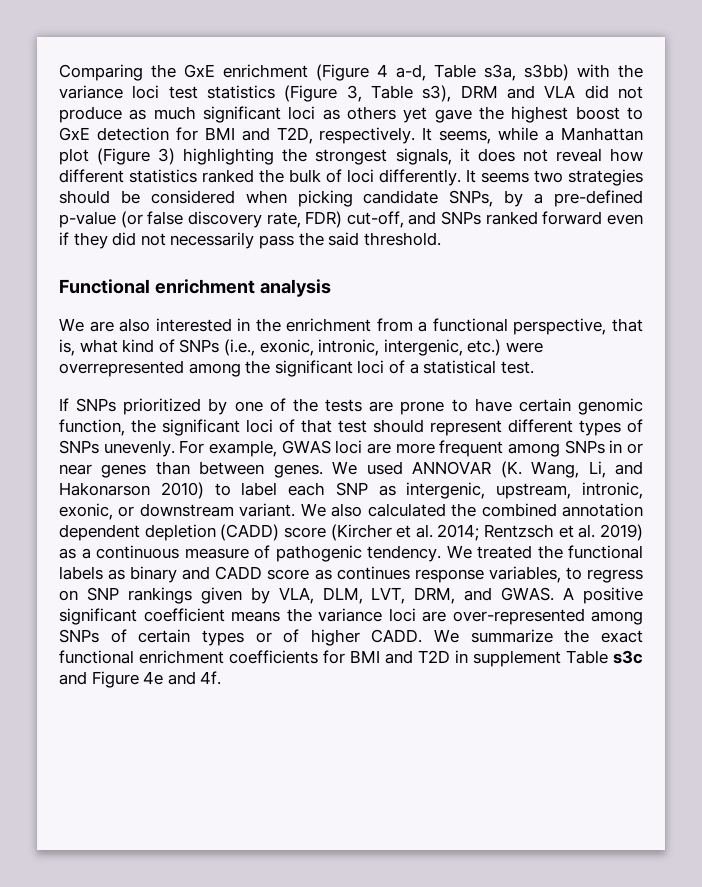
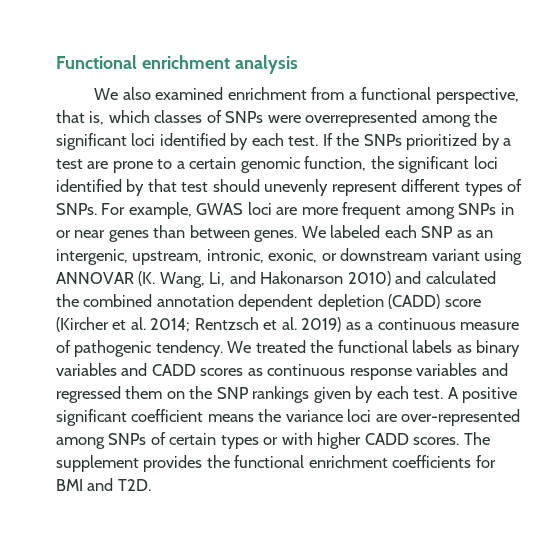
- Comparing the GxE enrichment (Figure 4 a-d, Table s3a, s3bb) with the variance loci test statistics (Figure 3, Table s3), DRM and VLA did not produce as much significant loci as others yet gave the highest boost to GxE detection for BMI and T2D, respectively. It seems, while a Manhattan plot (Figure 3) highlighting the strongest signals, it does not reveal how different statistics ranked the bulk of loci differently. It seems two strategies should be considered when picking candidate SNPs, by a pre-defined p-value (or false discovery rate, FDR) cut-off, and SNPs ranked forward even if they did not necessarily pass the said threshold.
- We are also interested in the enrichment from a functional perspective, that is, what kind of SNPs (i.e., exonic, intronic, intergenic, etc.) were overrepresented among the significant loci of a statistical test.
- If SNPs prioritized by one of the tests are prone to have certain genomic function, the significant loci of that test should represent different types of SNPs unevenly.
+ We also examined enrichment from a functional perspective, that is, which classes of SNPs were overrepresented among the significant loci identified by each test. If the SNPs prioritized by a test are prone to a certain genomic function, the significant loci identified by that test should unevenly represent different types of SNPs.
- We used ANNOVAR (K. Wang, Li, and Hakonarson 2010) to label each SNP as intergenic, upstream, intronic, exonic, or downstream variant. We also calculated the combined annotation dependent depletion (CADD) score (Kircher et al. 2014; Rentzsch et al. 2019) as a continuous measure of pathogenic tendency.
+ We labeled each SNP as an intergenic, upstream, intronic, exonic, or downstream variant using ANNOVAR (K. Wang, Li, and Hakonarson 2010) and calculated the combined annotation dependent depletion (CADD) score (Kircher et al. 2014; Rentzsch et al. 2019) as a continuous measure of pathogenic tendency.
- We treated the functional labels as binary and CADD score as continues response variables, to regress on SNP rankings given by VLA, DLM, LVT, DRM, and GWAS.
+ We treated the functional labels as binary variables and CADD scores as continuous response variables and regressed them on the SNP rankings given by each test.
- A positive significant coefficient means the variance loci are over-represented among SNPs of certain types or of higher CADD. We summarize the exact functional enrichment coefficients for BMI and T2D in supplement Table s3c and Figure 4e and 4f.
+ A positive significant coefficient means the variance loci are over-represented among SNPs of certain types or with higher CADD scores. The supplement provides the functional enrichment coefficients for BMI and T2D.

